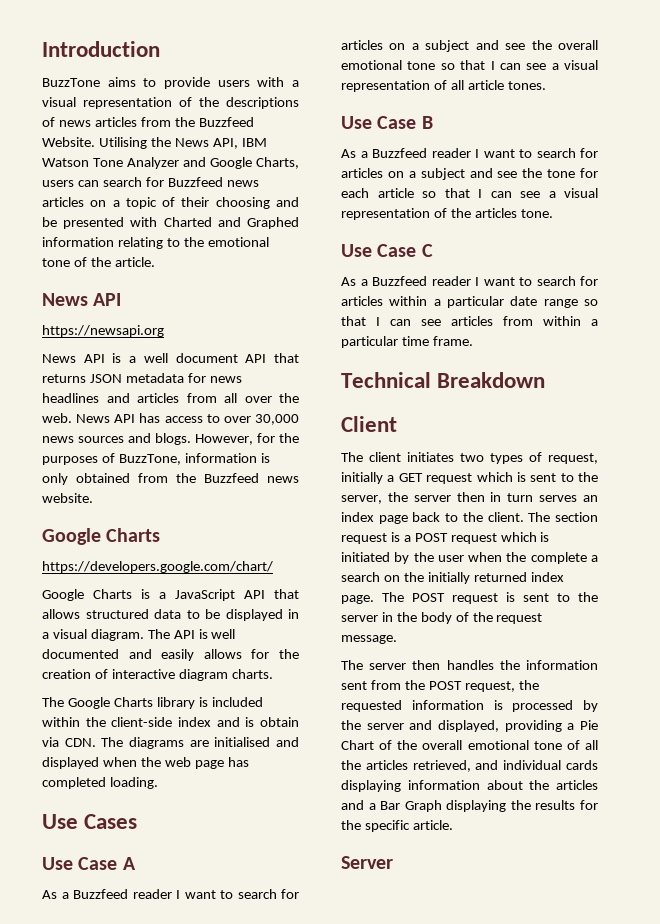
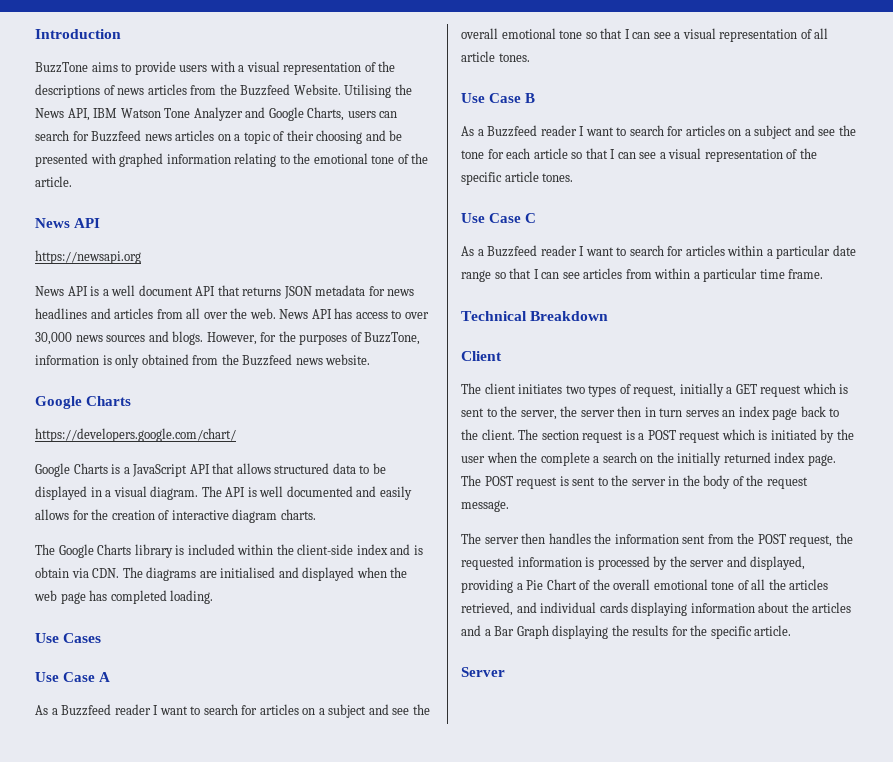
- Utilising the News API, IBM Watson Tone Analyzer and Google Charts, users can search for Buzzfeed news articles on a topic of their choosing and be presented with Charted and Graphed information relating to the emotional tone of the article.
+ Utilising the News API, IBM Watson Tone Analyzer and Google Charts, users can search for Buzzfeed news articles on a topic of their choosing and be presented with graphed information relating to the emotional tone of the article.
- As a Buzzfeed reader I want to search for articles on a subject and see the tone for each article so that I can see a visual representation of the articles tone.
+ As a Buzzfeed reader I want to search for articles on a subject and see the tone for each article so that I can see a visual representation of the specific article tones.

